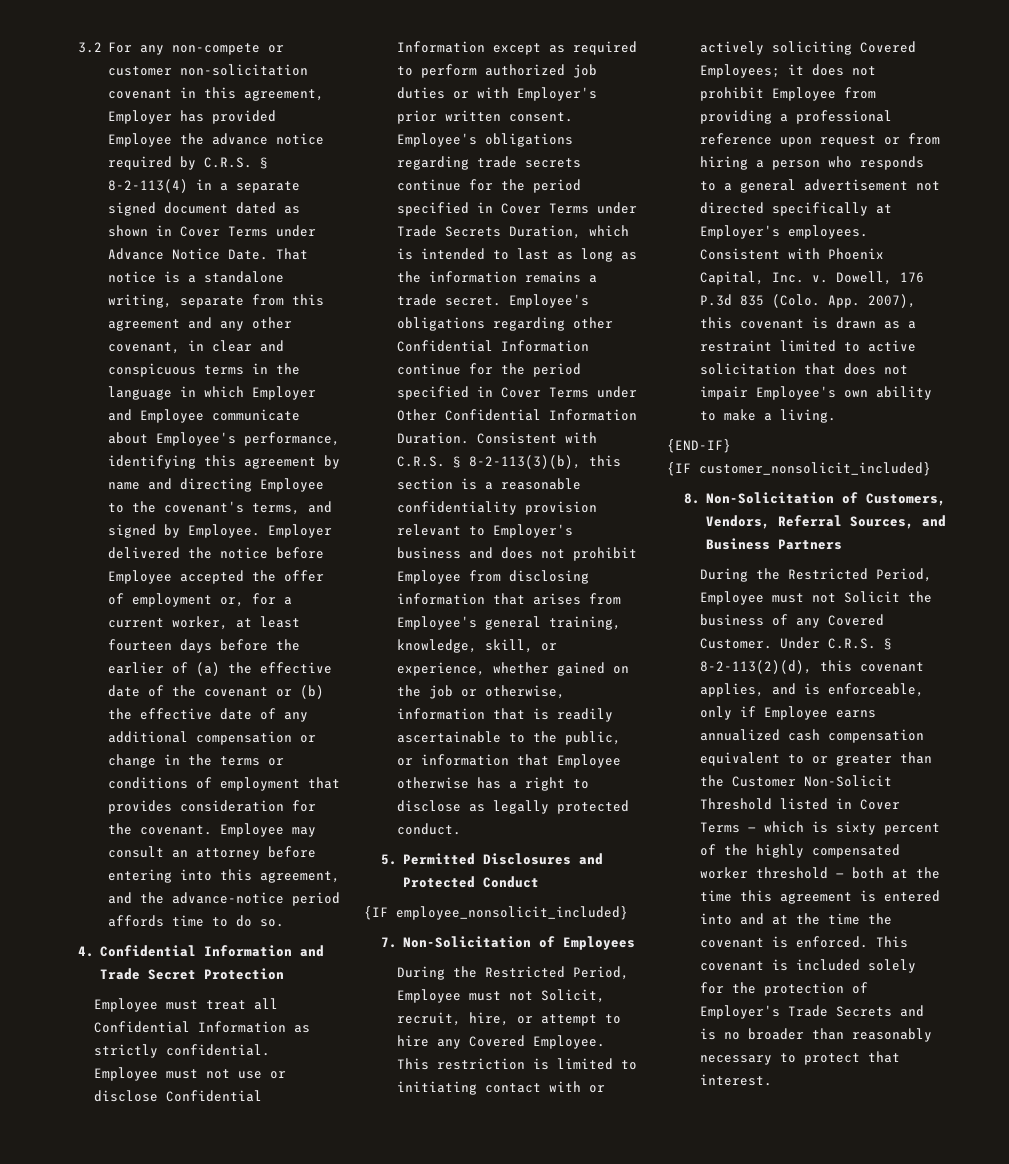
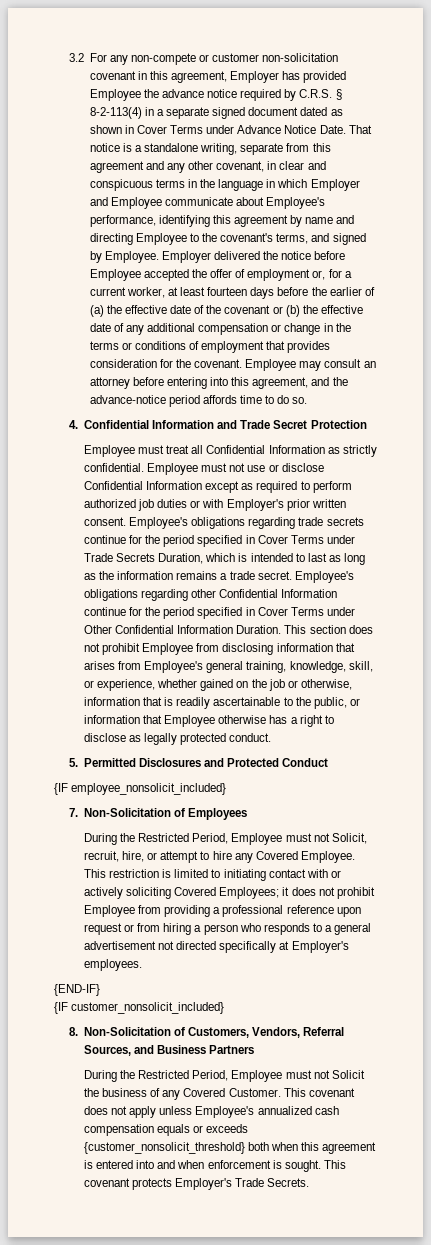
- Consistent with C.R.S. § 8-2-113(3)(b), this section is a reasonable confidentiality provision relevant to Employer's business and does not prohibit Employee from disclosing information that arises from Employee's general training, knowledge, skill, or experience, whether gained on the job or otherwise, information that is readily ascertainable to the public, or information that Employee otherwise has a right to disclose as legally protected conduct.
+ This section does not prohibit Employee from disclosing information that arises from Employee's general training, knowledge, skill, or experience, whether gained on the job or otherwise, information that is readily ascertainable to the public, or information that Employee otherwise has a right to disclose as legally protected conduct.
- Consistent with Phoenix Capital, Inc. v. Dowell, 176 P.3d 835 (Colo. App. 2007), this covenant is drawn as a restraint limited to active solicitation that does not impair Employee's own ability to make a living.
- Under C.R.S. § 8-2-113(2)(d), this covenant applies, and is enforceable, only if Employee earns annualized cash compensation equivalent to or greater than the Customer Non-Solicit Threshold listed in Cover Terms — which is sixty percent of the highly compensated worker threshold — both at the time this agreement is entered into and at the time the covenant is enforced. This covenant is included solely for the protection of Employer's Trade Secrets and is no broader than reasonably necessary to protect that interest.
+ This covenant does not apply unless Employee's annualized cash compensation equals or exceeds {customer_nonsolicit_threshold} both when this agreement is entered into and when enforcement is sought. This covenant protects Employer's Trade Secrets.

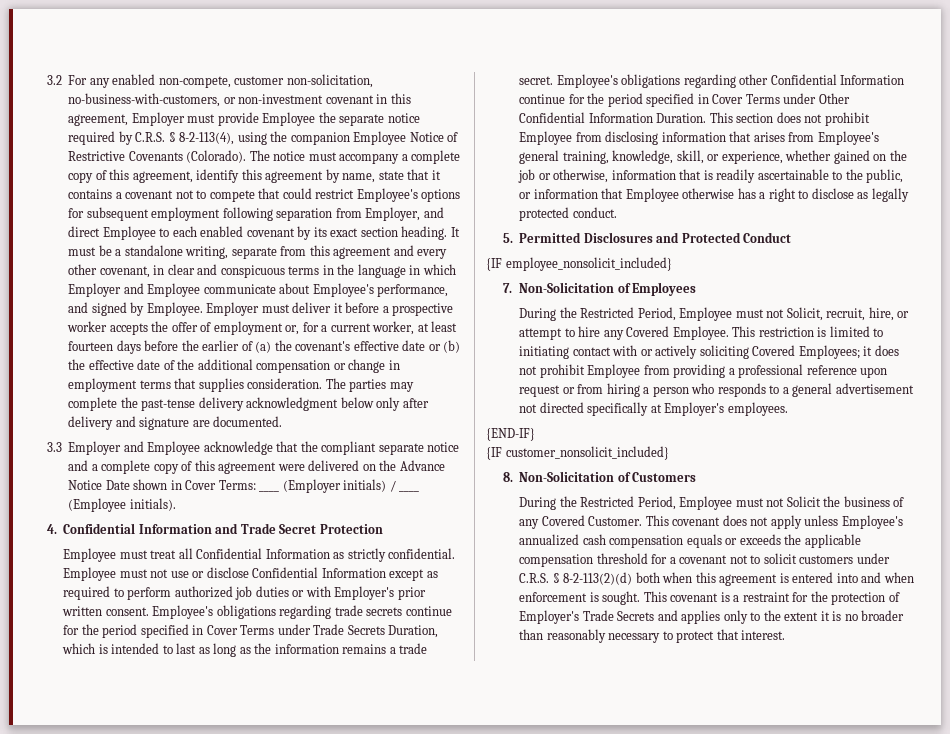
- 3.2 For any non-compete or customer non-solicitation covenant in this agreement, Employer has provided Employee the advance notice required by C.R.S. § 8-2-113(4) in a separate signed document dated as shown in Cover Terms under Advance Notice Date. That notice is a standalone writing, separate from this agreement and any other covenant, in clear and conspicuous terms in the language in which Employer and Employee communicate about Employee's performance, identifying this agreement by name and directing Employee to the covenant's terms, and signed by Employee.
+ 3.2 For any enabled non-compete, customer non-solicitation, no-business-with-customers, or non-investment covenant in this agreement, Employer must provide Employee the separate notice required by C.R.S. § 8-2-113(4), using the companion Employee Notice of Restrictive Covenants (Colorado). The notice must accompany a complete copy of this agreement, identify this agreement by name, state that it contains a covenant not to compete that could restrict Employee's options for subsequent employment following separation from Employer, and direct Employee to each enabled covenant by its exact section heading. It must be a standalone writing, separate from this agreement and every other covenant, in clear and conspicuous terms in the language in which Employer and Employee communicate about Employee's performance, and signed by Employee.
- Employer delivered the notice before Employee accepted the offer of employment or, for a current worker, at least fourteen days before the earlier of (a) the effective date of the covenant or (b) the effective date of any additional compensation or change in the terms or conditions of employment that provides consideration for the covenant. Employee may consult an attorney before entering into this agreement, and the advance-notice period affords time to do so.
+ Employer must deliver it before a prospective worker accepts the offer of employment or, for a current worker, at least fourteen days before the earlier of (a) the covenant's effective date or (b) the effective date of the additional compensation or change in employment terms that supplies consideration. The parties may complete the past-tense delivery acknowledgment below only after delivery and signature are documented.
+ 3.3 Employer and Employee acknowledge that the compliant separate notice and a complete copy of this agreement were delivered on the Advance Notice Date shown in Cover Terms: ____ (Employer initials) / ____ (Employee initials).
- 8. Non-Solicitation of Customers, Vendors, Referral Sources, and Business Partners
+ 8. Non-Solicitation of Customers
- This covenant does not apply unless Employee's annualized cash compensation equals or exceeds {customer_nonsolicit_threshold} both when this agreement is entered into and when enforcement is sought.
+ This covenant does not apply unless Employee's annualized cash compensation equals or exceeds the applicable compensation threshold for a covenant not to solicit customers under C.R.S. § 8-2-113(2)(d) both when this agreement is entered into and when enforcement is sought.
- This covenant protects Employer's Trade Secrets.
+ This covenant is a restraint for the protection of Employer's Trade Secrets and applies only to the extent it is no broader than reasonably necessary to protect that interest.

